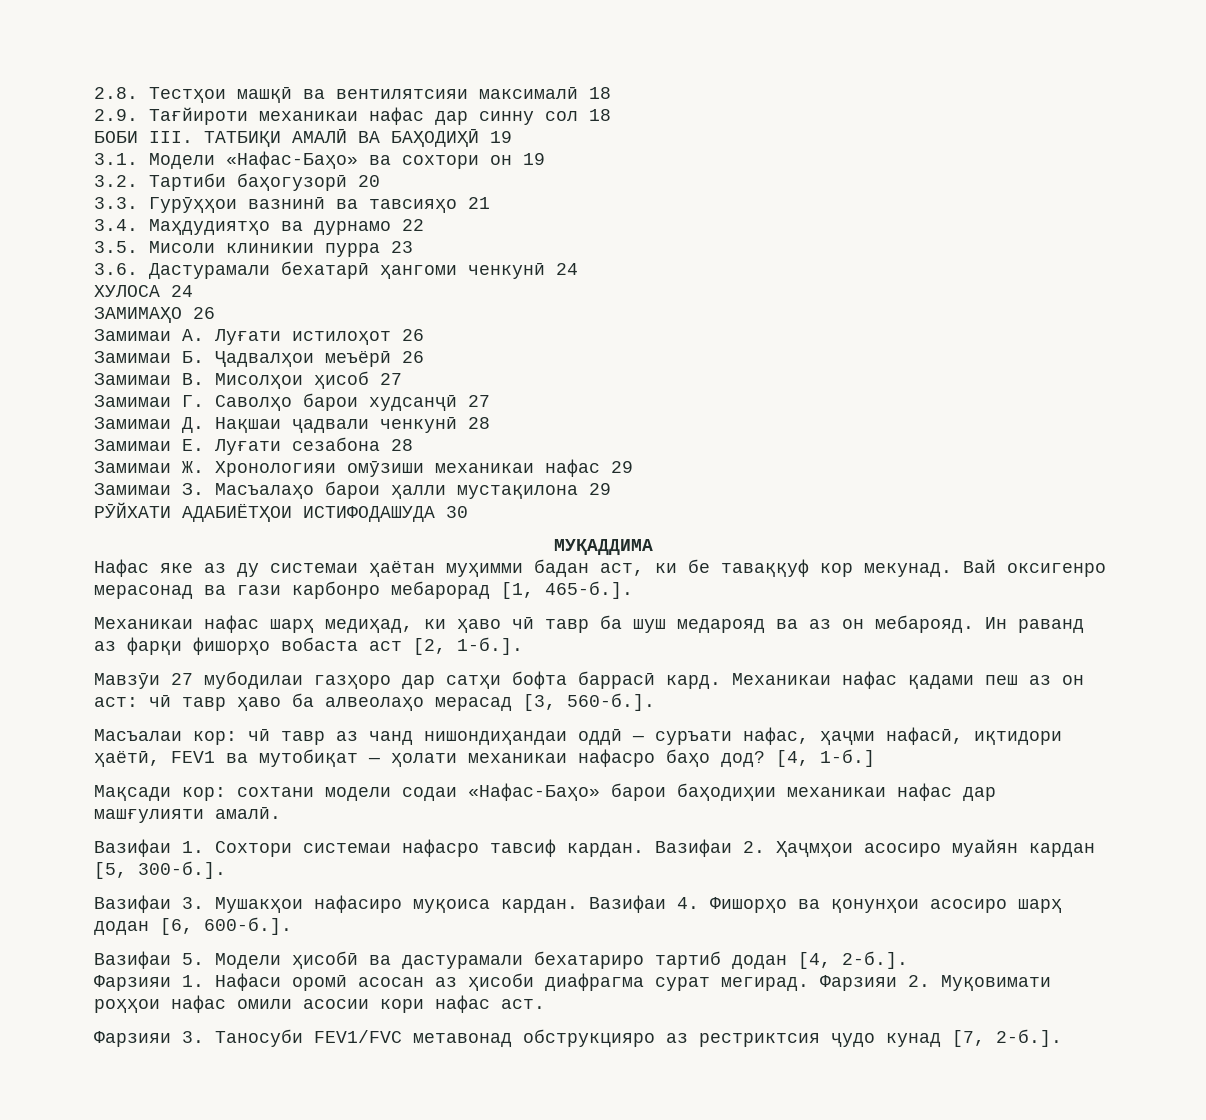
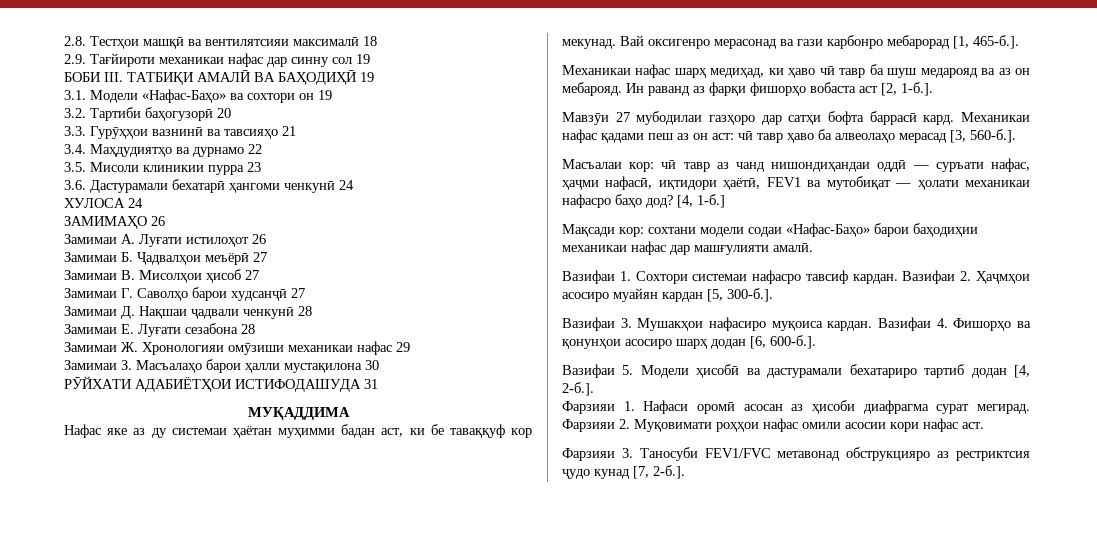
- 2.9. Тағйироти механикаи нафас дар синну сол 18
+ 2.9. Тағйироти механикаи нафас дар синну сол 19
- Замимаи Б. Ҷадвалҳои меъёрӣ 26
+ Замимаи Б. Ҷадвалҳои меъёрӣ 27
- Замимаи З. Масъалаҳо барои ҳалли мустақилона 29
+ Замимаи З. Масъалаҳо барои ҳалли мустақилона 30
- РӮЙХАТИ АДАБИЁТҲОИ ИСТИФОДАШУДА 30
+ РӮЙХАТИ АДАБИЁТҲОИ ИСТИФОДАШУДА 31

